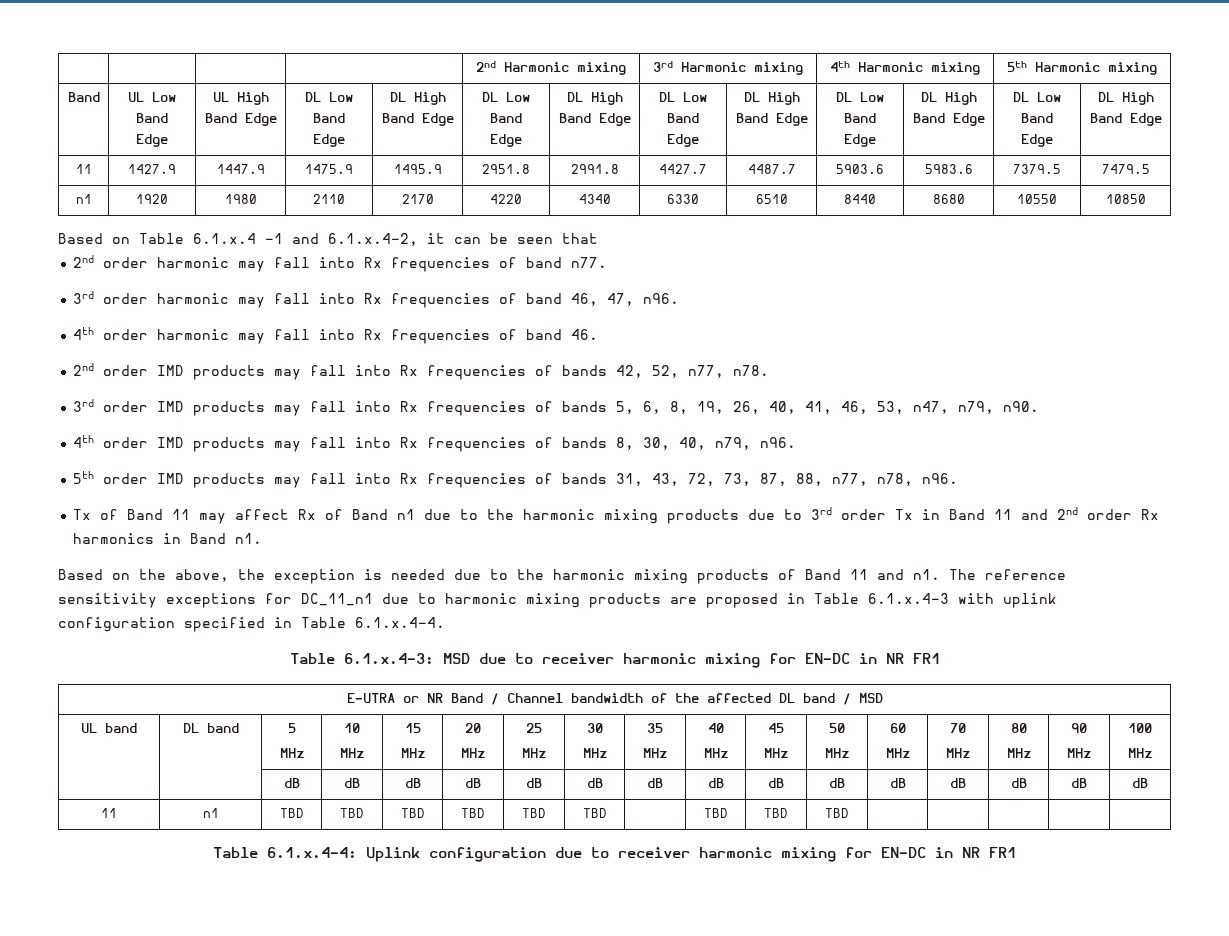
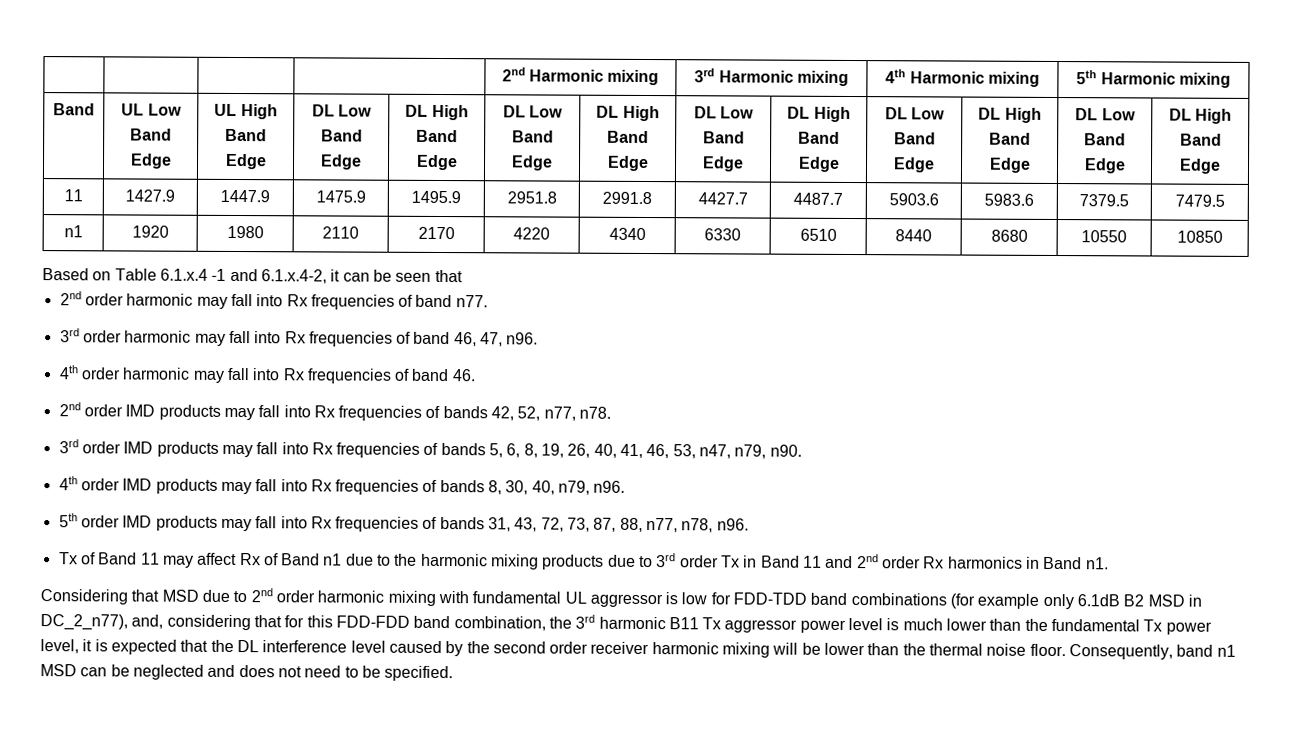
- Based on the above, the exception is needed due to the harmonic mixing products of Band 11 and n1. The reference sensitivity exceptions for DC_11_n1 due to harmonic mixing products are proposed in Table 6.1.x.4-3 with uplink configuration specified in Table 6.1.x.4-4.
- Table 6.1.x.4-3: MSD due to receiver harmonic mixing for EN-DC in NR FR1
- E-UTRA or NR Band / Channel bandwidth of the affected DL band / MSD
- UL band | DL band | 5
- MHz | 10
- MHz | 15
- MHz | 20
- MHz | 25
- MHz | 30
- MHz | 35
- MHz | 40
- MHz | 45
- MHz | 50
- MHz | 60
- MHz | 70
- MHz | 80
- MHz | 90
- MHz | 100
- MHz
- | | dB | dB | dB | dB | dB | dB | dB | dB | dB | dB | dB | dB | dB | dB | dB
- 11 | n1 | TBD | TBD | TBD | TBD | TBD | TBD | | TBD | TBD | TBD | | | | |
- Table 6.1.x.4-4: Uplink configuration due to receiver harmonic mixing for EN-DC in NR FR1
+ Considering that MSD due to 2nd order harmonic mixing with fundamental UL aggressor is low for FDD-TDD band combinations (for example only 6.1dB B2 MSD in DC_2_n77), and, considering that for this FDD-FDD band combination, the 3rd harmonic B11 Tx aggressor power level is much lower than the fundamental Tx power level, it is expected that the DL interference level caused by the second order receiver harmonic mixing will be lower than the thermal noise floor. Consequently, band n1 MSD can be neglected and does not need to be specified.

